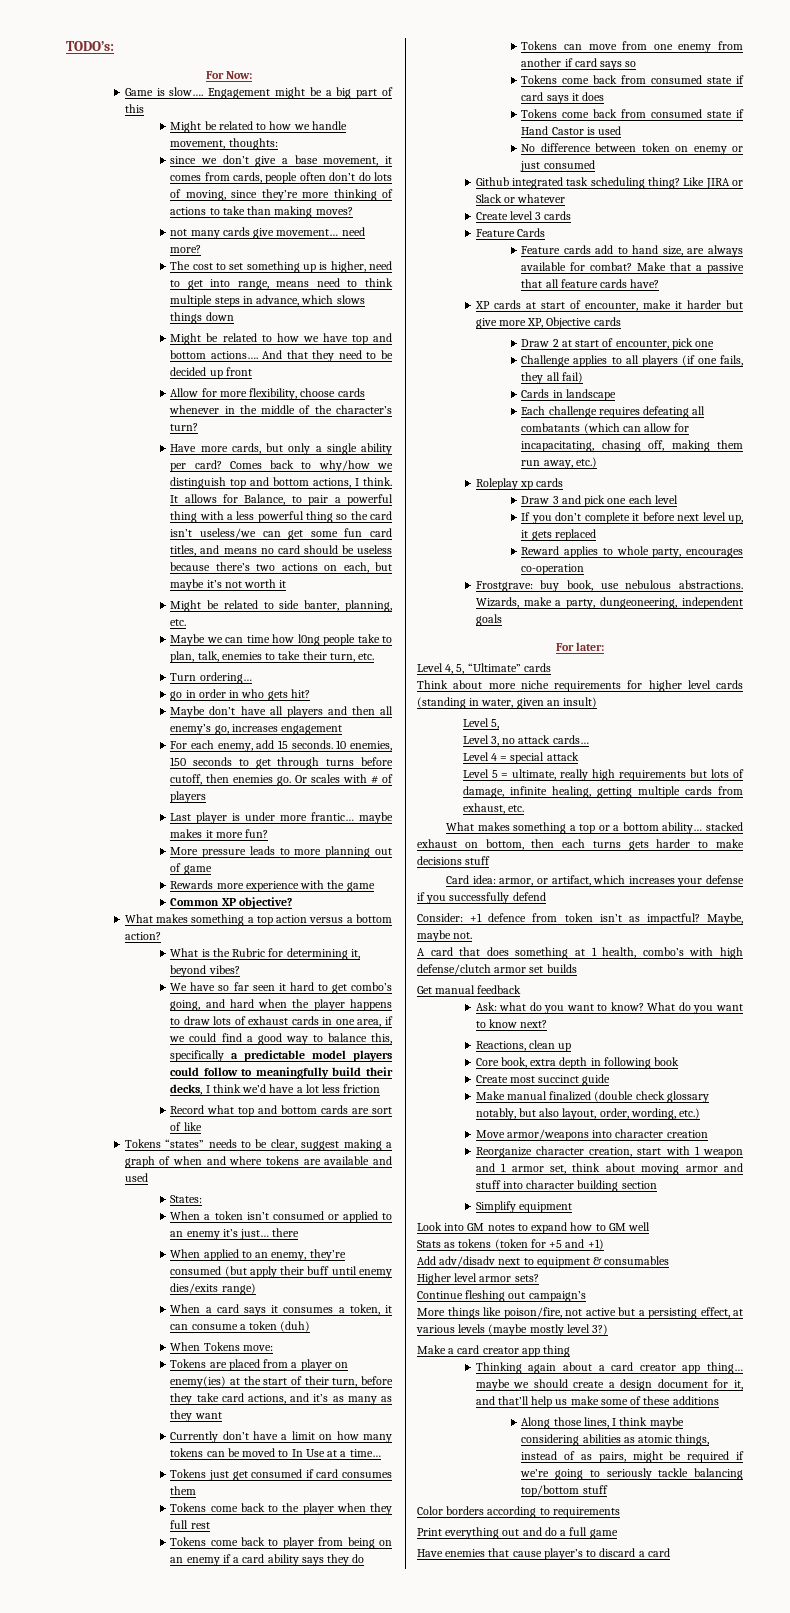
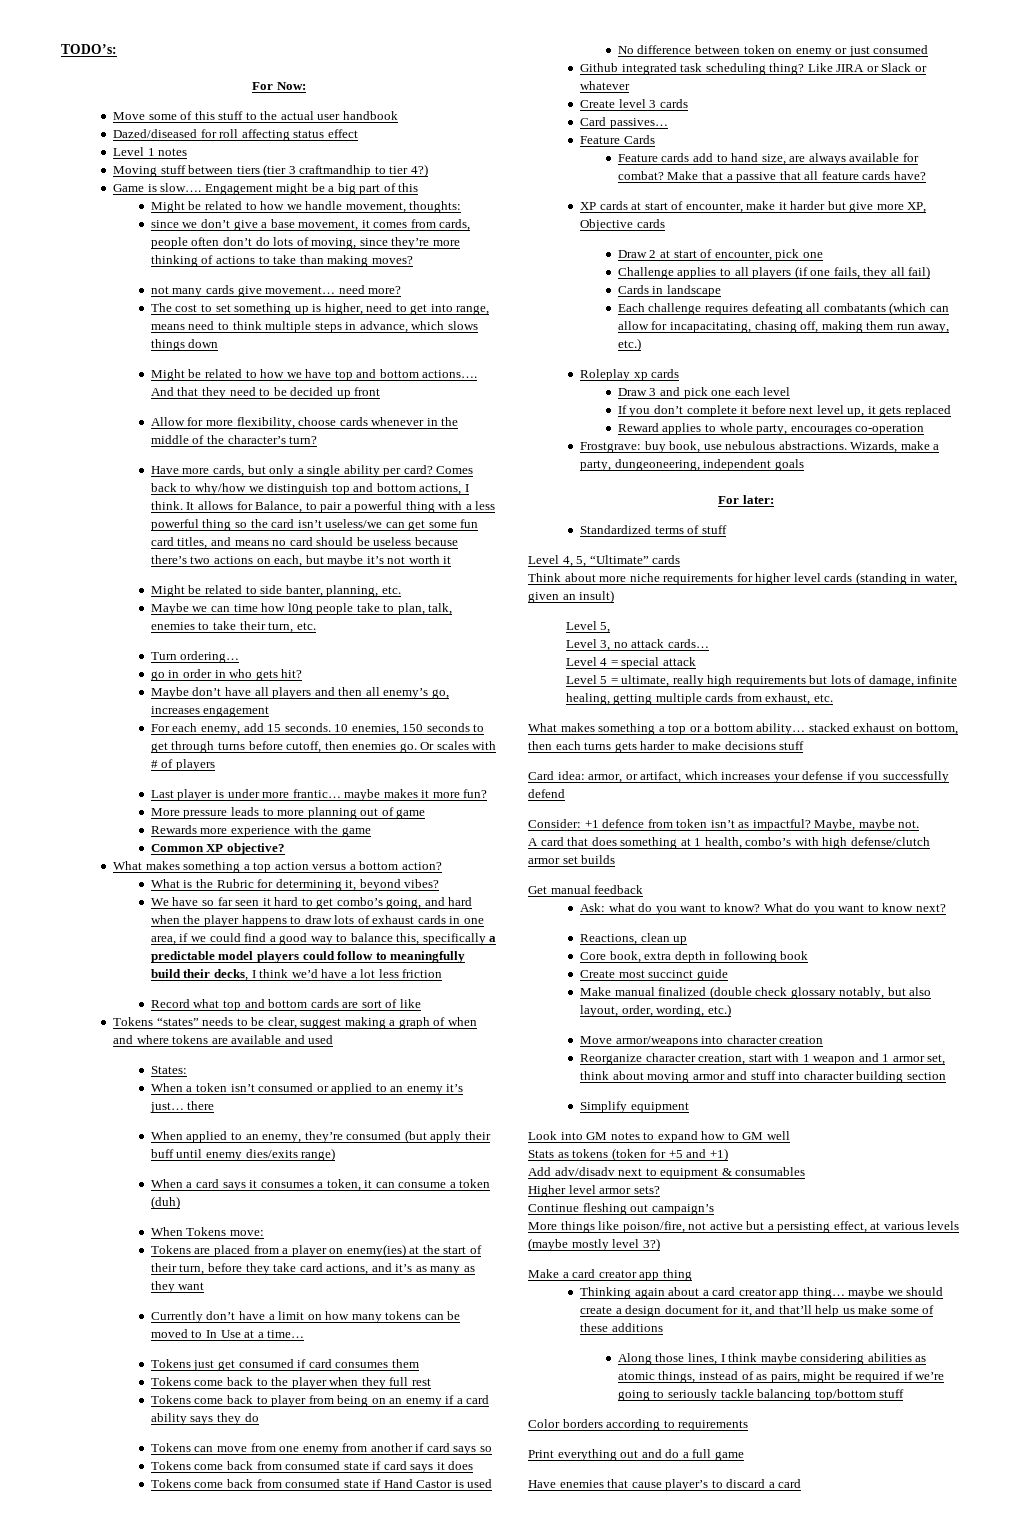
+ Move some of this stuff to the actual user handbook
+ Dazed/diseased for roll affecting status effect
+ Level 1 notes
+ Moving stuff between tiers (tier 3 craftmandhip to tier 4?)
+ Card passives…
+ Standardized terms of stuff

